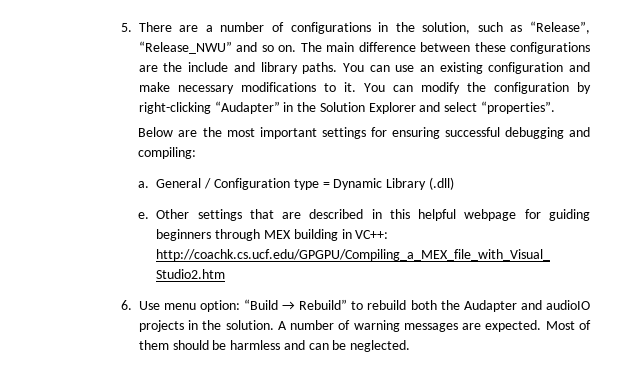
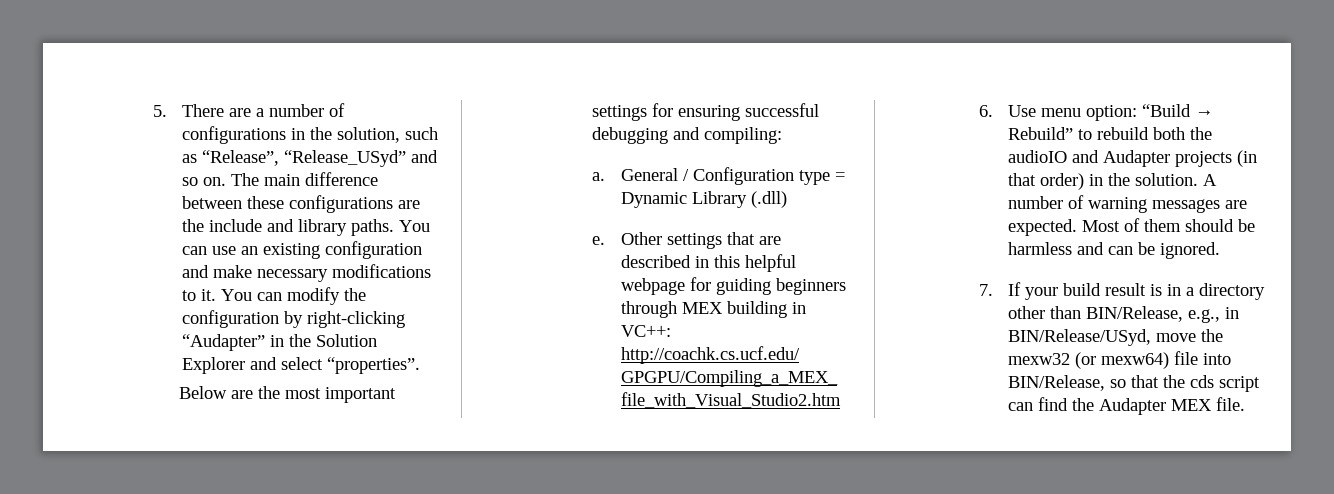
- 5. There are a number of configurations in the solution, such as “Release”, “Release_NWU” and so on.
+ 5. There are a number of configurations in the solution, such as “Release”, “Release_USyd” and so on.
- 6. Use menu option: “Build → Rebuild” to rebuild both the Audapter and audioIO projects in the solution.
+ 6. Use menu option: “Build → Rebuild” to rebuild both the audioIO and Audapter projects (in that order) in the solution.
- Most of them should be harmless and can be neglected.
+ Most of them should be harmless and can be ignored.
+ 7. If your build result is in a directory other than BIN/Release, e.g., in BIN/Release/USyd, move the mexw32 (or mexw64) file into BIN/Release, so that the cds script can find the Audapter MEX file.

